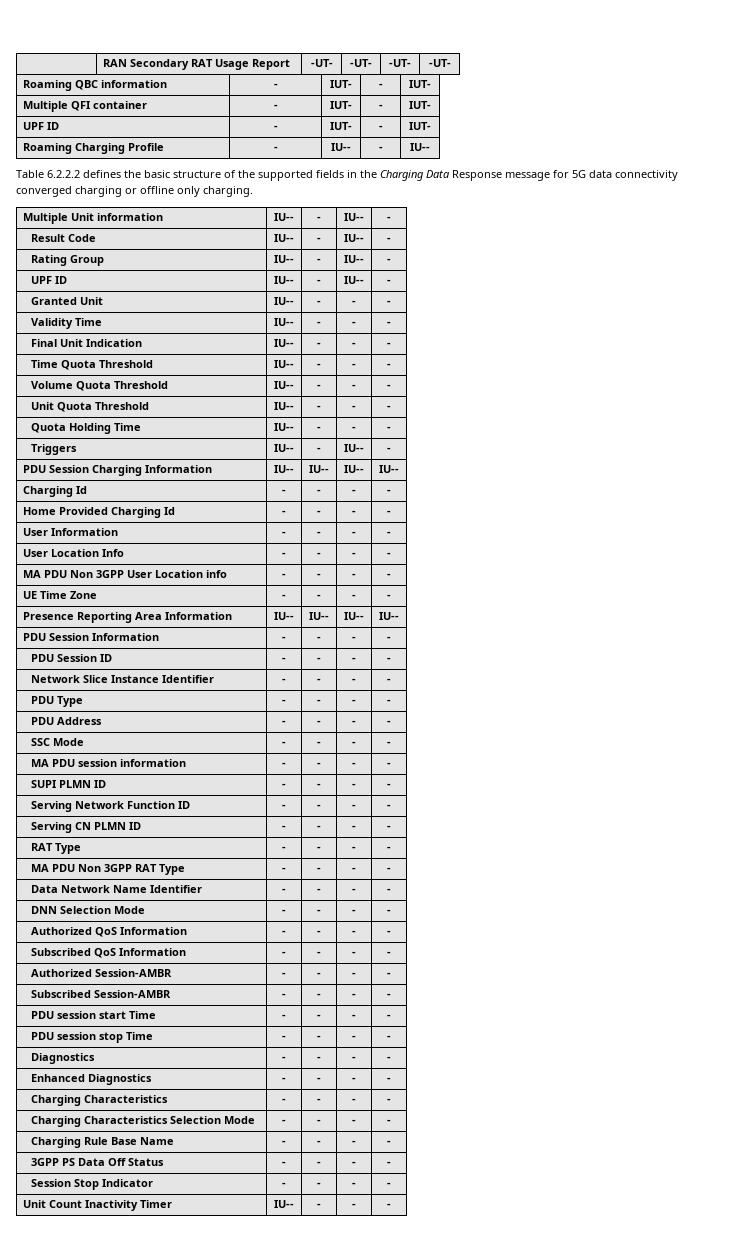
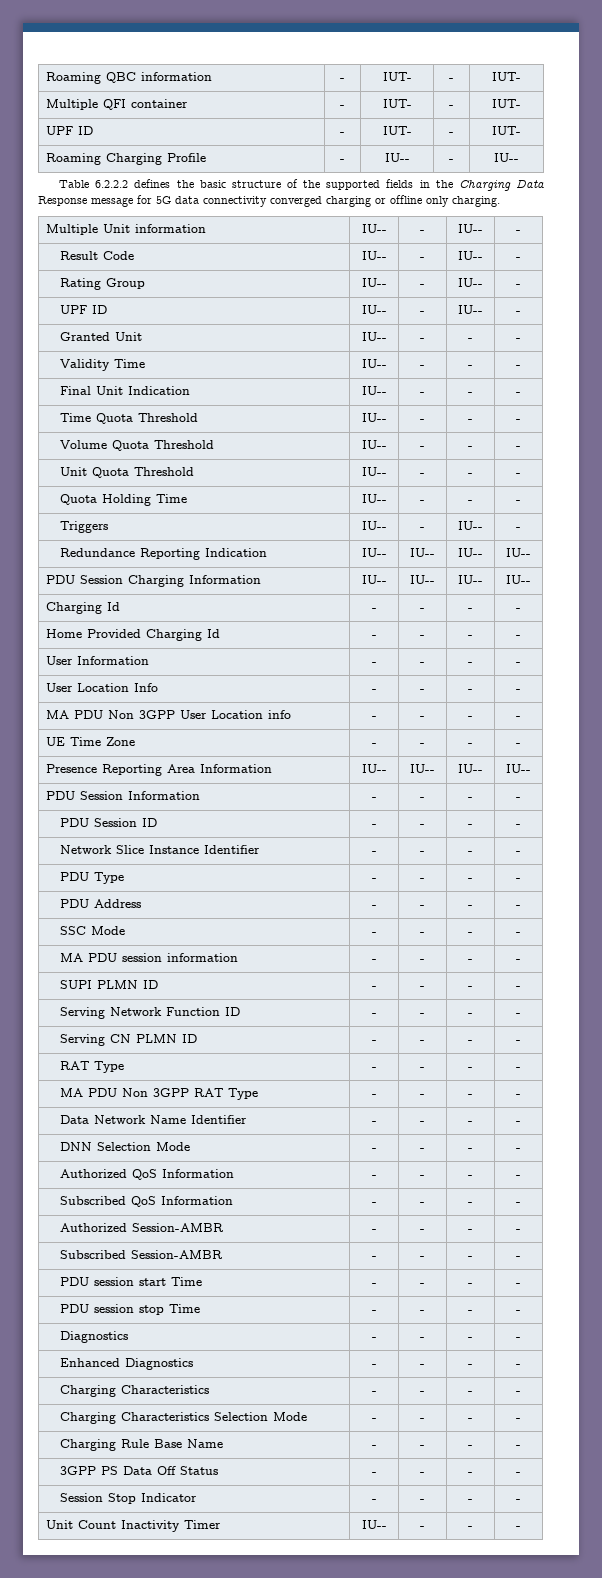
- | RAN Secondary RAT Usage Report | -UT- | -UT- | -UT- | -UT-
+ Redundance Reporting Indication | IU-- | IU-- | IU-- | IU--

